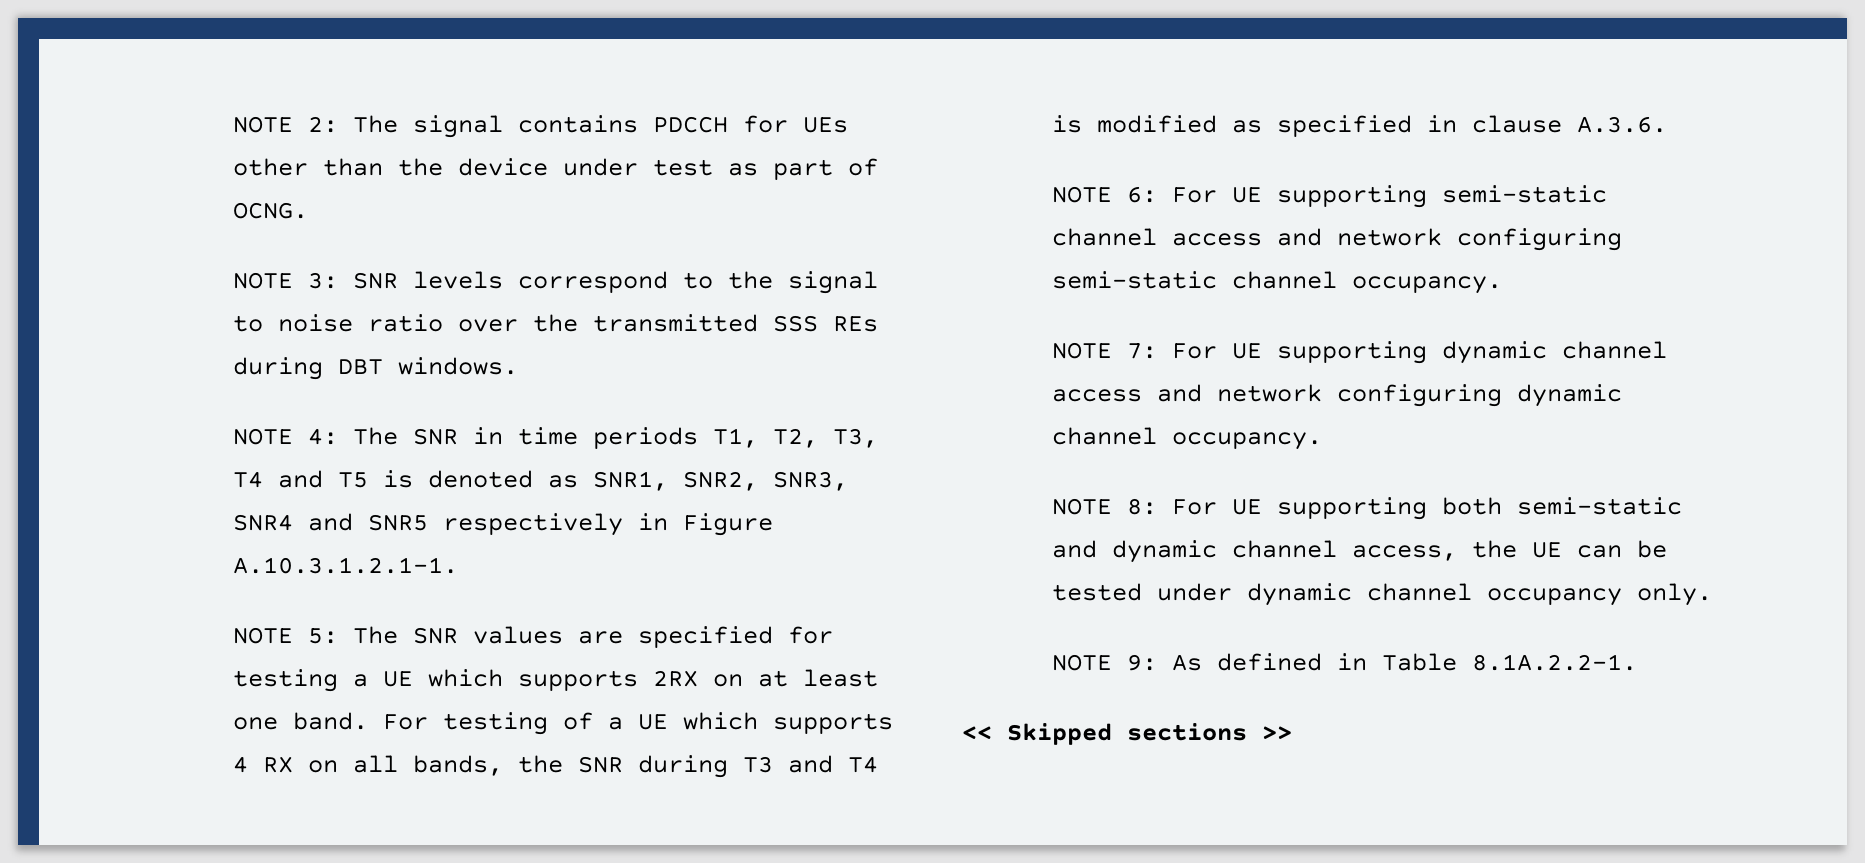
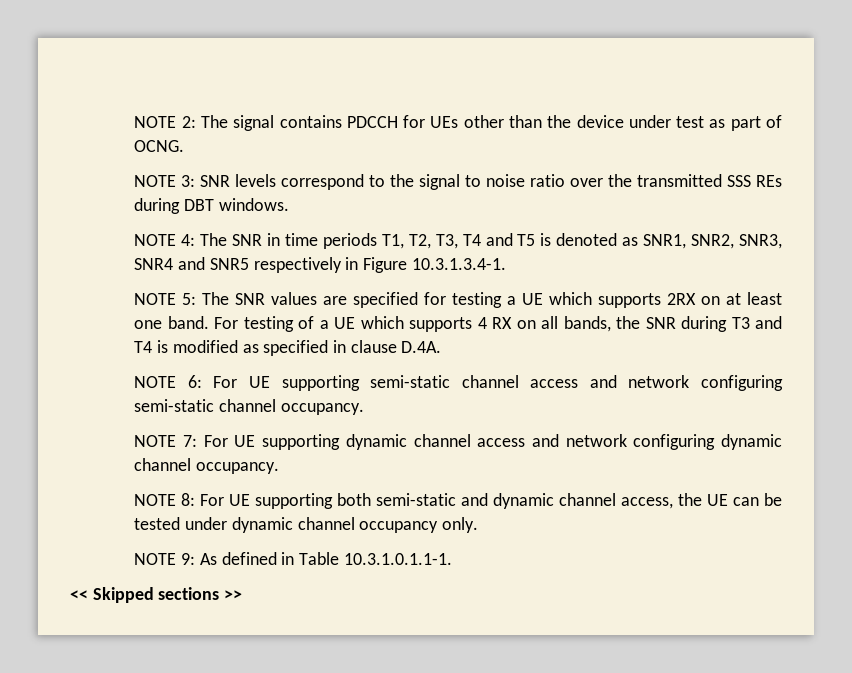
- NOTE 4: The SNR in time periods T1, T2, T3, T4 and T5 is denoted as SNR1, SNR2, SNR3, SNR4 and SNR5 respectively in Figure A.10.3.1.2.1-1.
+ NOTE 4: The SNR in time periods T1, T2, T3, T4 and T5 is denoted as SNR1, SNR2, SNR3, SNR4 and SNR5 respectively in Figure 10.3.1.3.4-1.
- For testing of a UE which supports 4 RX on all bands, the SNR during T3 and T4 is modified as specified in clause A.3.6.
+ For testing of a UE which supports 4 RX on all bands, the SNR during T3 and T4 is modified as specified in clause D.4A.
- NOTE 9: As defined in Table 8.1A.2.2-1.
+ NOTE 9: As defined in Table 10.3.1.0.1.1-1.

